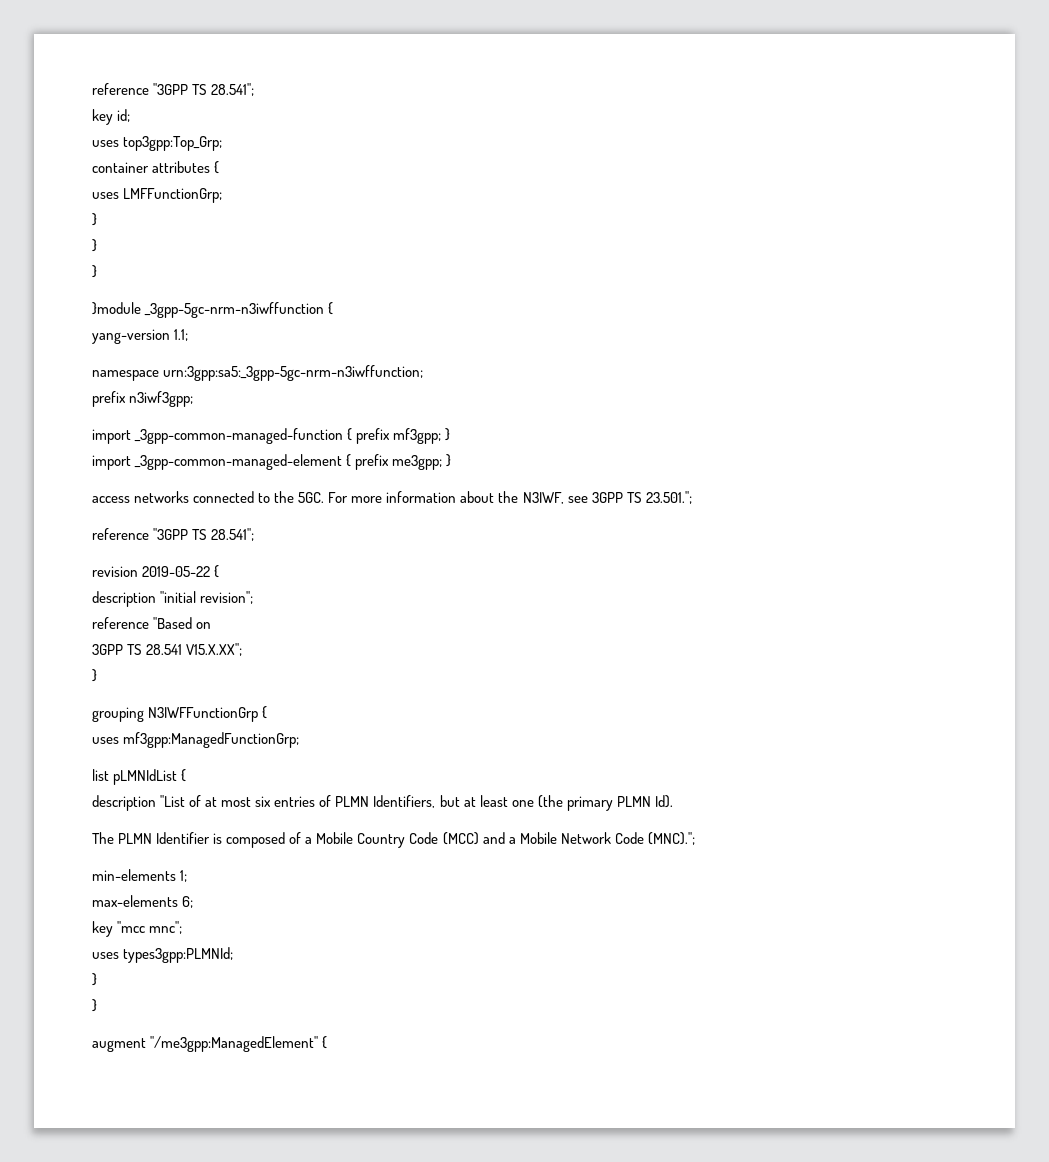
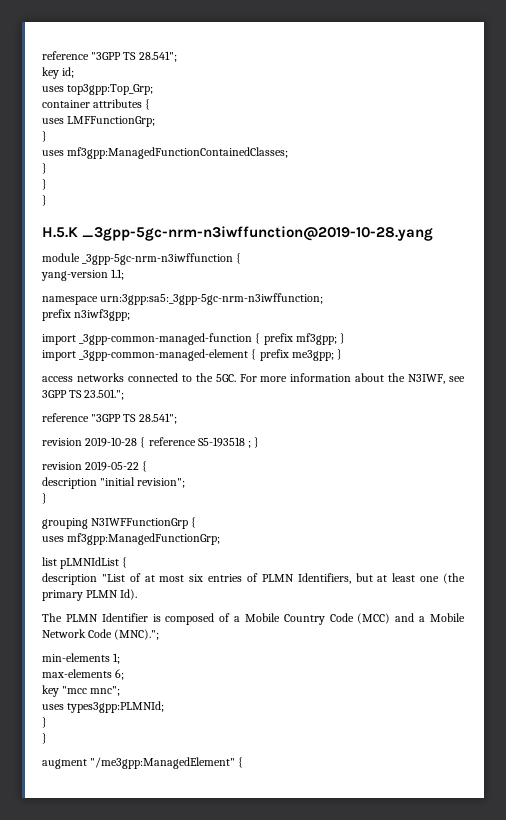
  uses LMFFunctionGrp;
+ }
+ uses mf3gpp:ManagedFunctionContainedClasses;
  }
  }
  }
- }module _3gpp-5gc-nrm-n3iwffunction {
+ H.5.K _3gpp-5gc-nrm-n3iwffunction@2019-10-28.yang
+ module _3gpp-5gc-nrm-n3iwffunction {
+ revision 2019-10-28 { reference S5-193518 ; }
- reference "Based on
- 3GPP TS 28.541 V15.X.XX";

